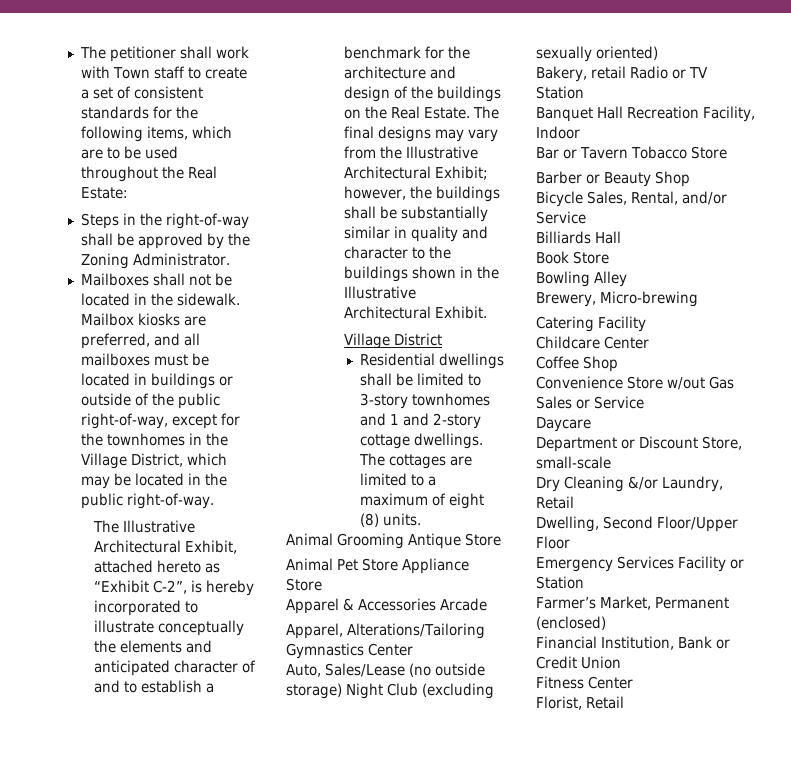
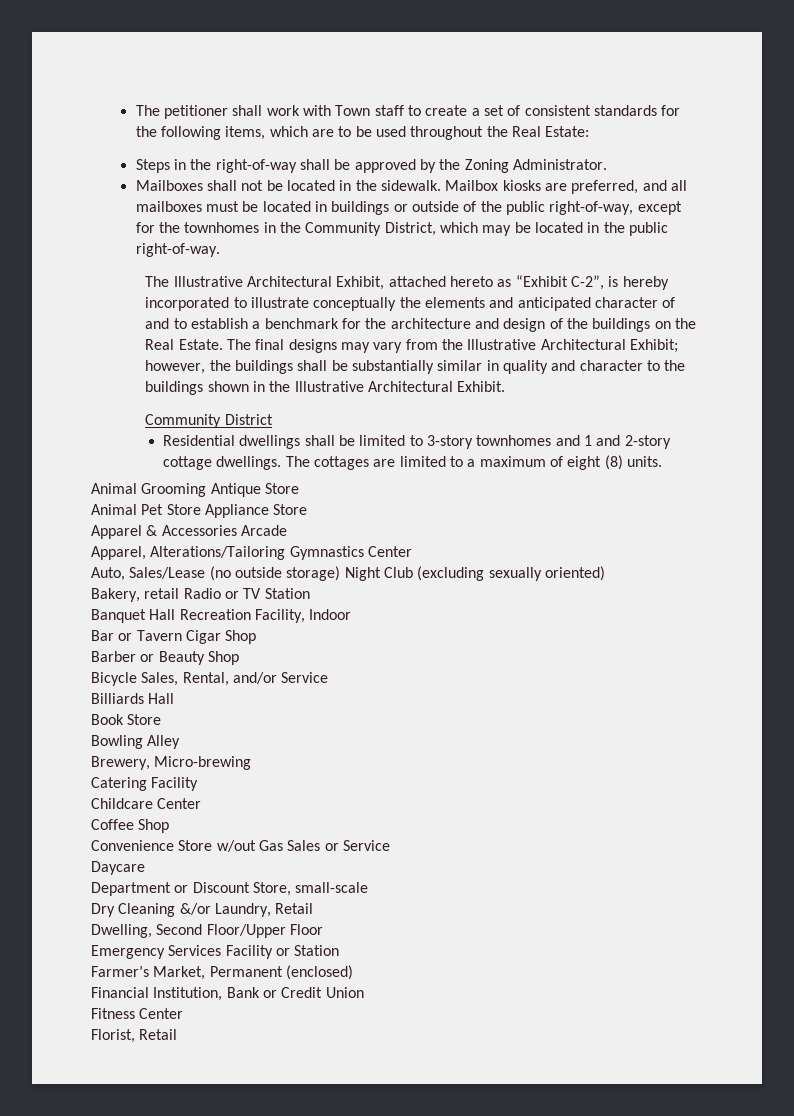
- Mailbox kiosks are preferred, and all mailboxes must be located in buildings or outside of the public right-of-way, except for the townhomes in the Village District, which may be located in the public right-of-way.
+ Mailbox kiosks are preferred, and all mailboxes must be located in buildings or outside of the public right-of-way, except for the townhomes in the Community District, which may be located in the public right-of-way.
- Village District
+ Community District
- Bar or Tavern Tobacco Store
+ Bar or Tavern Cigar Shop

